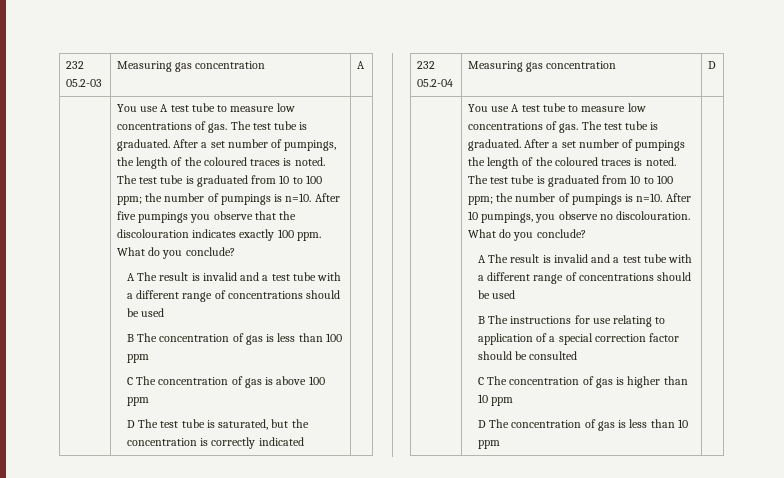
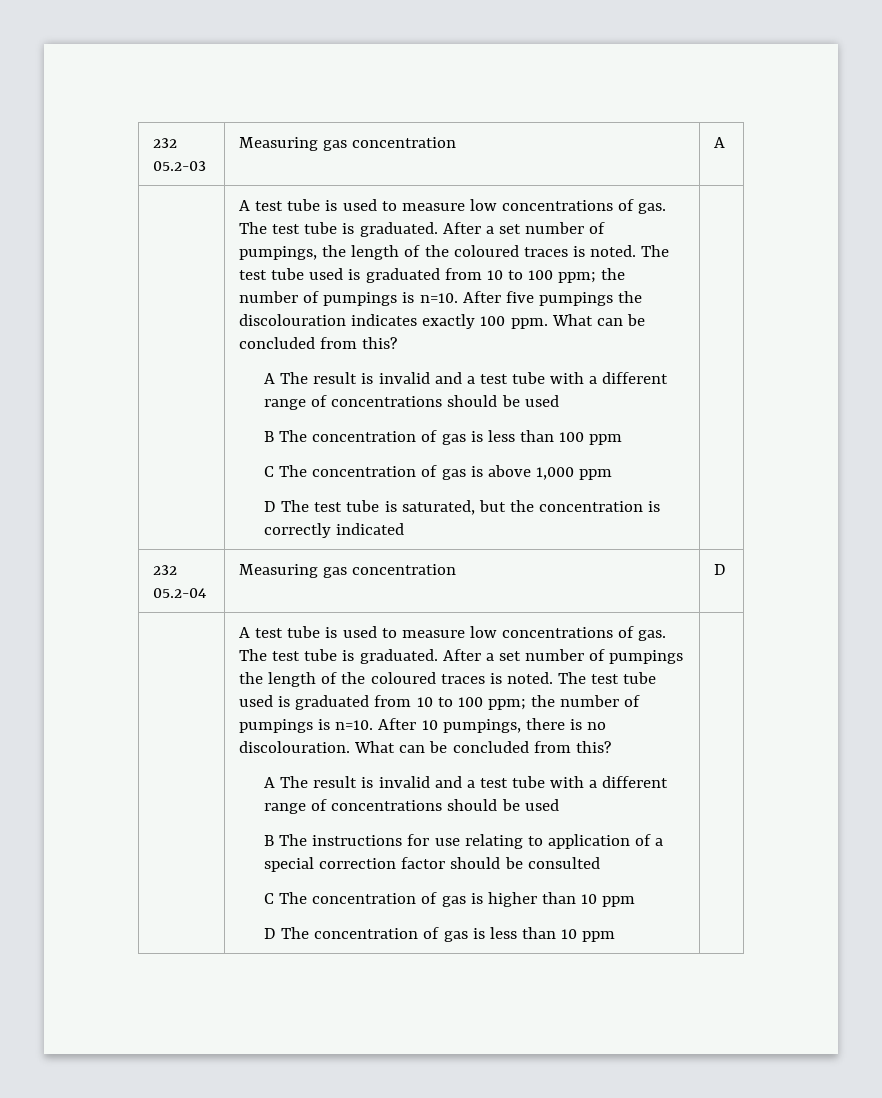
  232 05.2-03 | Measuring gas concentration | A
- | You use A test tube to measure low concentrations of gas.
+ | A test tube is used to measure low concentrations of gas.
- After a set number of pumpings, the length of the coloured traces is noted. The test tube is graduated from 10 to 100 ppm; the number of pumpings is n=10.
+ After a set number of pumpings, the length of the coloured traces is noted. The test tube used is graduated from 10 to 100 ppm; the number of pumpings is n=10.
- After five pumpings you observe that the discolouration indicates exactly 100 ppm. What do you conclude?
+ After five pumpings the discolouration indicates exactly 100 ppm. What can be concluded from this?
- C The concentration of gas is above 100 ppm
+ C The concentration of gas is above 1,000 ppm
  232 05.2-04 | Measuring gas concentration | D
- | You use A test tube to measure low concentrations of gas.
+ | A test tube is used to measure low concentrations of gas.
- After a set number of pumpings the length of the coloured traces is noted. The test tube is graduated from 10 to 100 ppm; the number of pumpings is n=10.
+ After a set number of pumpings the length of the coloured traces is noted. The test tube used is graduated from 10 to 100 ppm; the number of pumpings is n=10.
- After 10 pumpings, you observe no discolouration. What do you conclude?
+ After 10 pumpings, there is no discolouration. What can be concluded from this?

